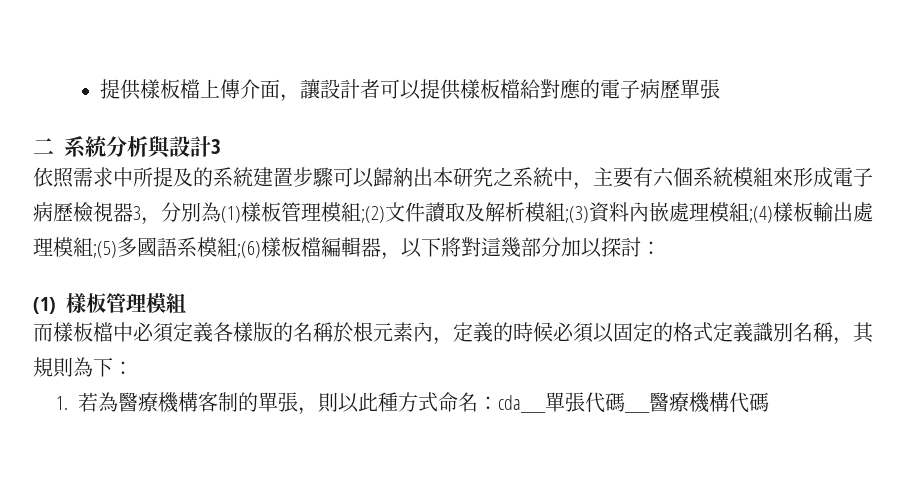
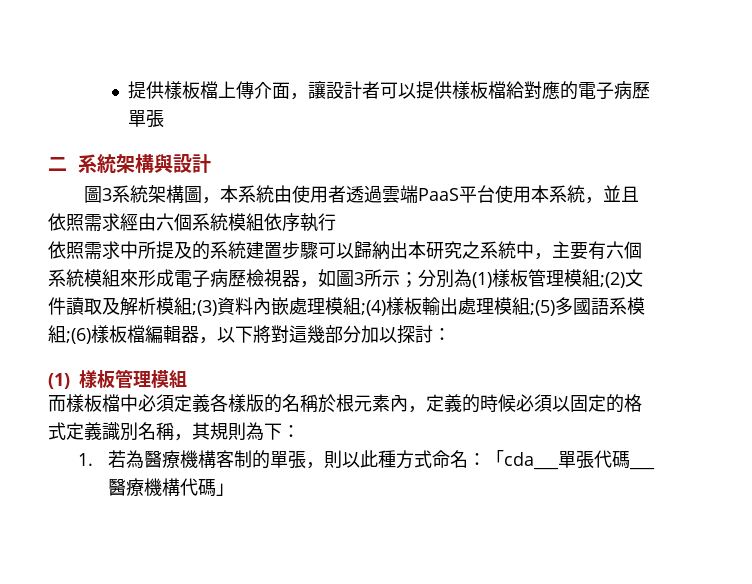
- 二系統分析與設計3
+ 二系統架構與設計
+ 圖3系統架構圖，本系統由使用者透過雲端PaaS平台使用本系統，並且依照需求經由六個系統模組依序執行
- 依照需求中所提及的系統建置步驟可以歸納出本研究之系統中，主要有六個系統模組來形成電子病歷檢視器3，分別為(1)樣板管理模組;(2)文件讀取及解析模組;(3)資料內嵌處理模組;(4)樣板輸出處理模組;(5)多國語系模組;(6)樣板檔編輯器，以下將對這幾部分加以探討：
+ 依照需求中所提及的系統建置步驟可以歸納出本研究之系統中，主要有六個系統模組來形成電子病歷檢視器，如圖3所示；分別為(1)樣板管理模組;(2)文件讀取及解析模組;(3)資料內嵌處理模組;(4)樣板輸出處理模組;(5)多國語系模組;(6)樣板檔編輯器，以下將對這幾部分加以探討：
- 1.若為醫療機構客制的單張，則以此種方式命名：cda___單張代碼___醫療機構代碼
+ 1.若為醫療機構客制的單張，則以此種方式命名：「cda___單張代碼___醫療機構代碼」

